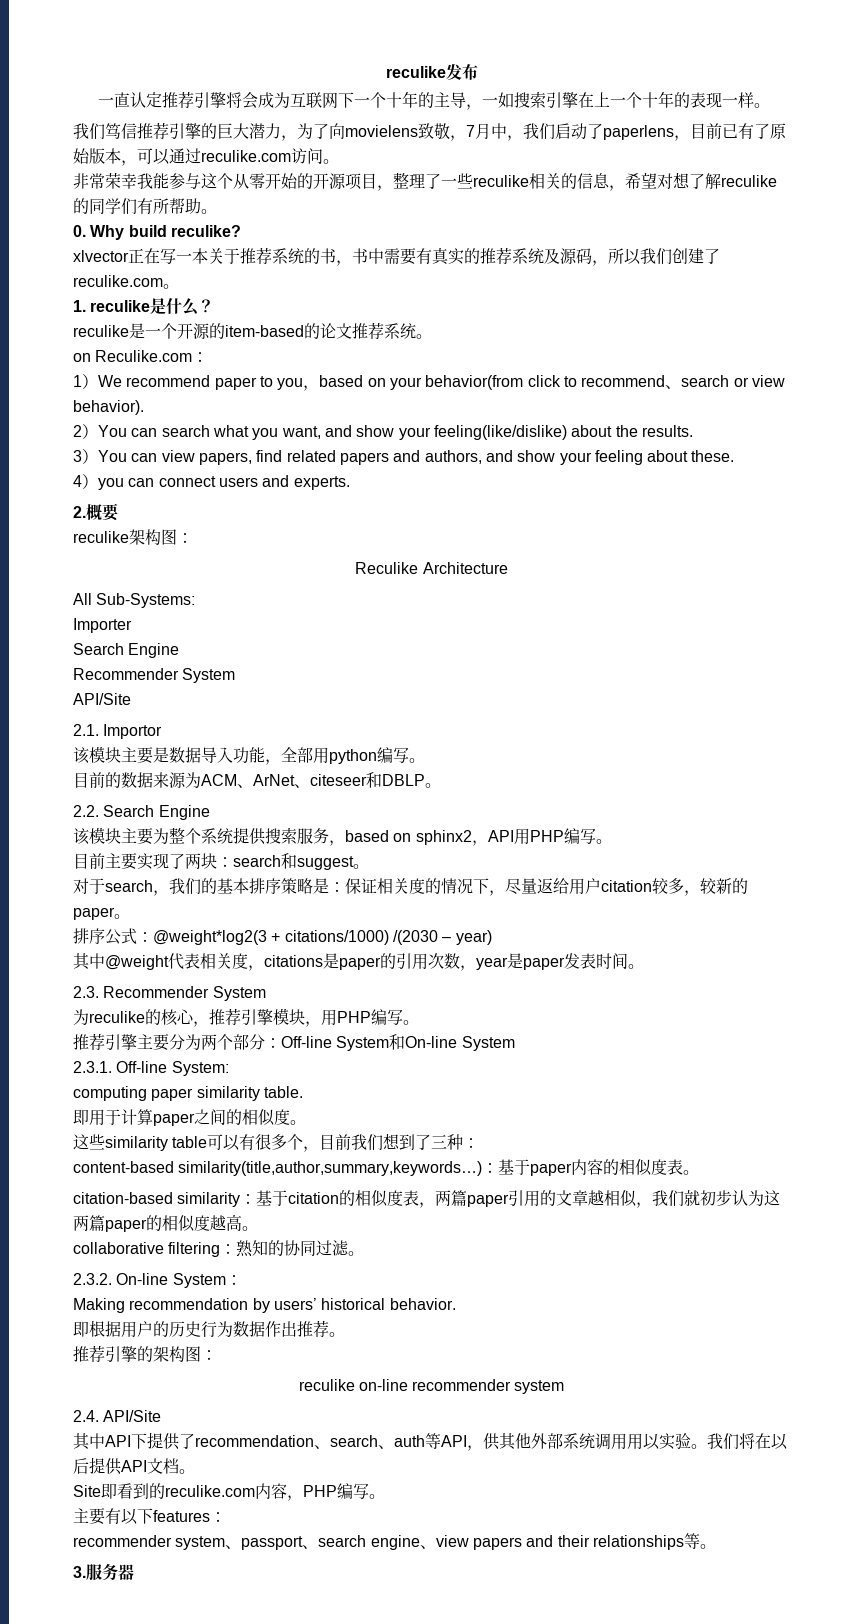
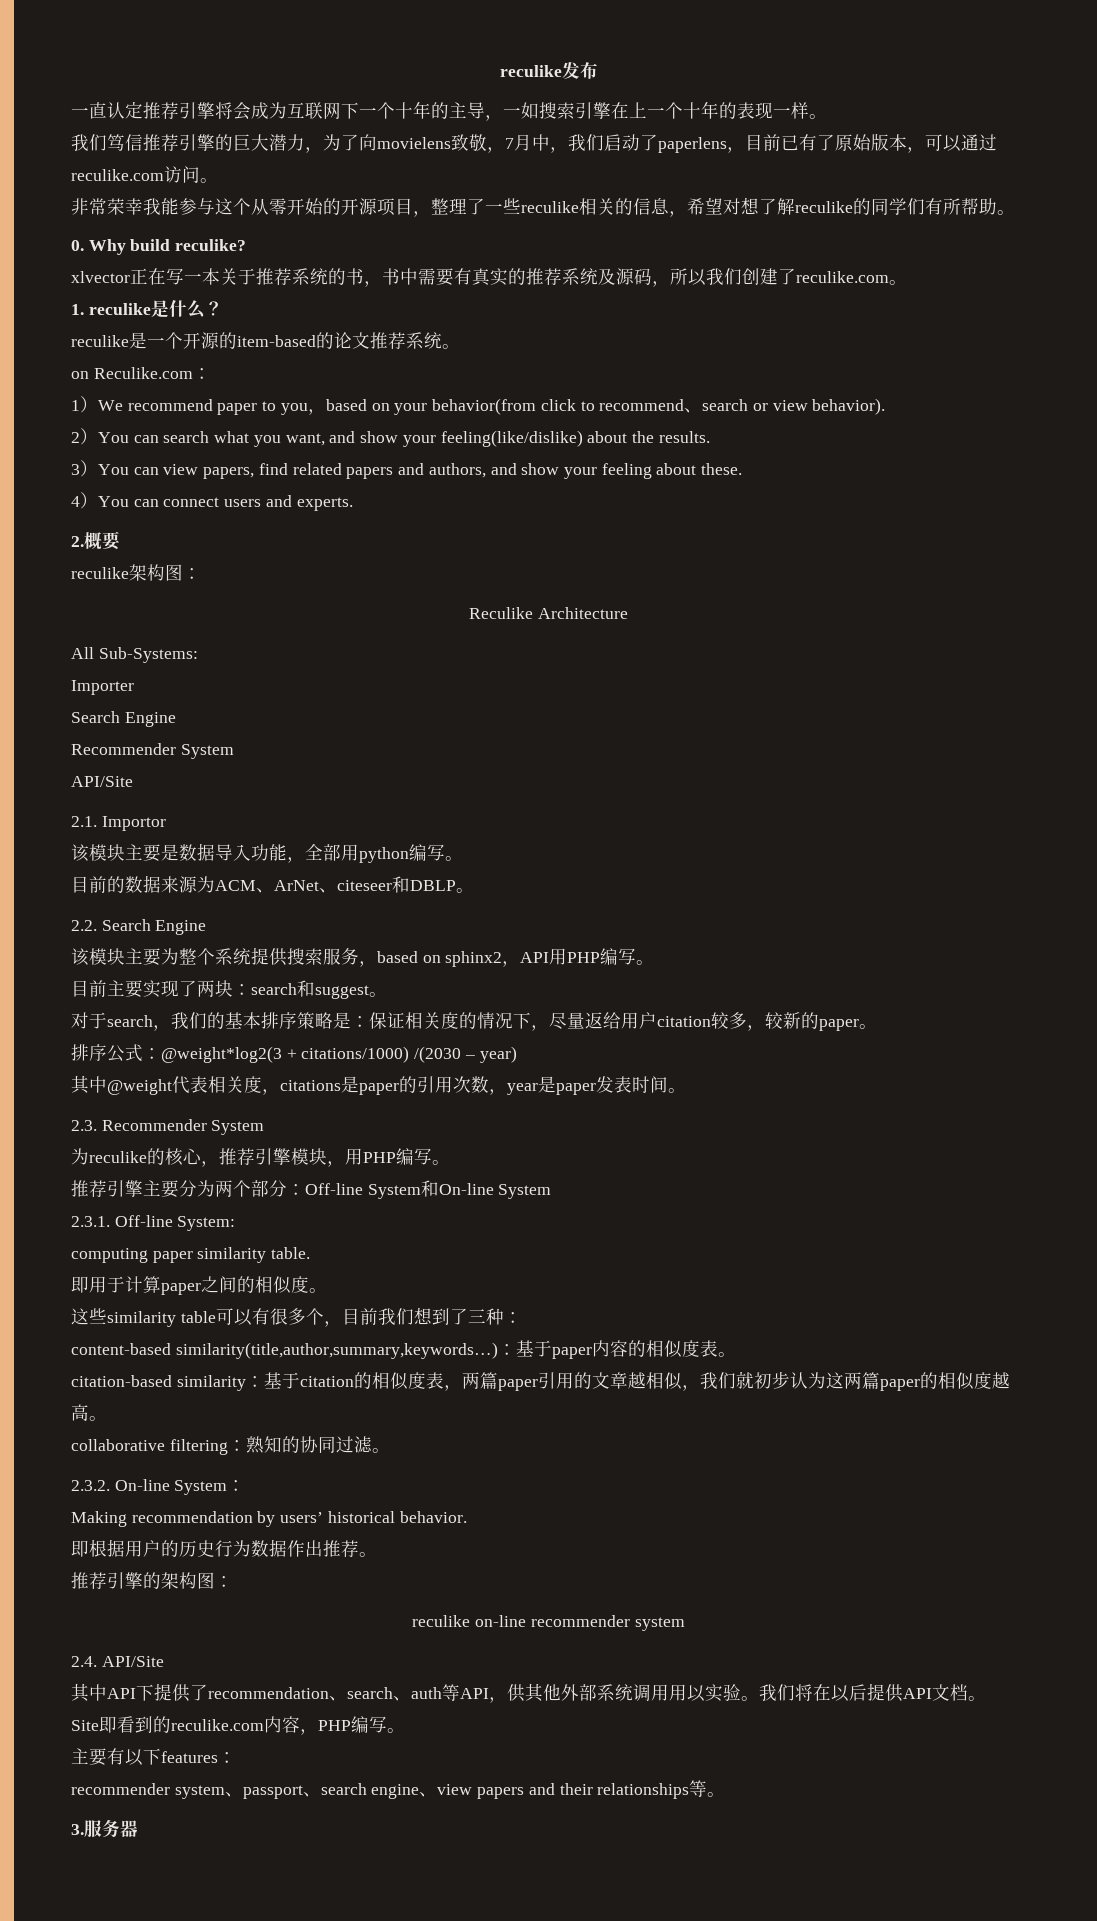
- 4）you can connect users and experts.
+ 4）You can connect users and experts.

